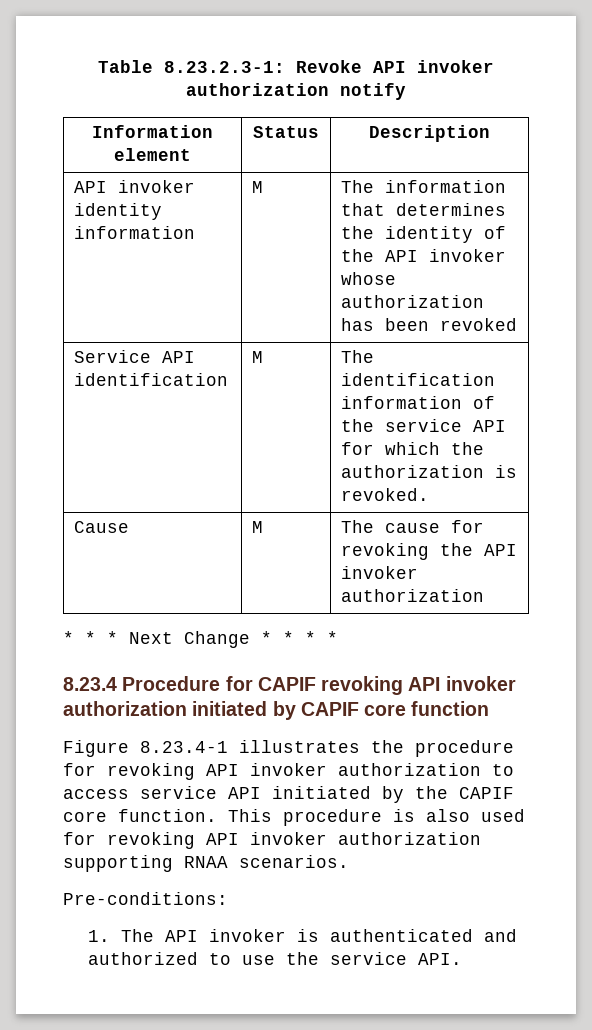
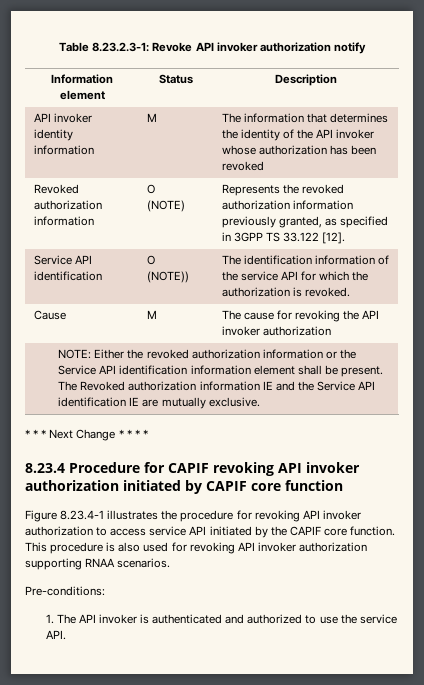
+ Revoked authorization information | O
+ (NOTE) | Represents the revoked authorization information previously granted, as specified in 3GPP TS 33.122 [12].
- Service API identification | M | The identification information of the service API for which the authorization is revoked.
+ Service API identification | O
+ (NOTE)) | The identification information of the service API for which the authorization is revoked.
+ NOTE: Either the revoked authorization information or the Service API identification information element shall be present. The Revoked authorization information IE and the Service API identification IE are mutually exclusive.

